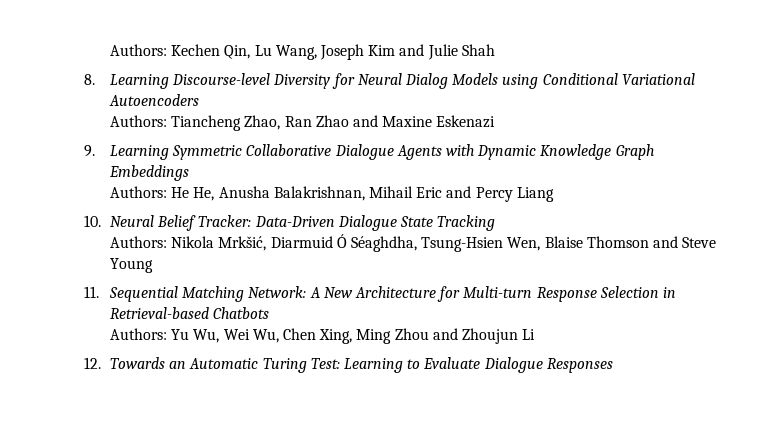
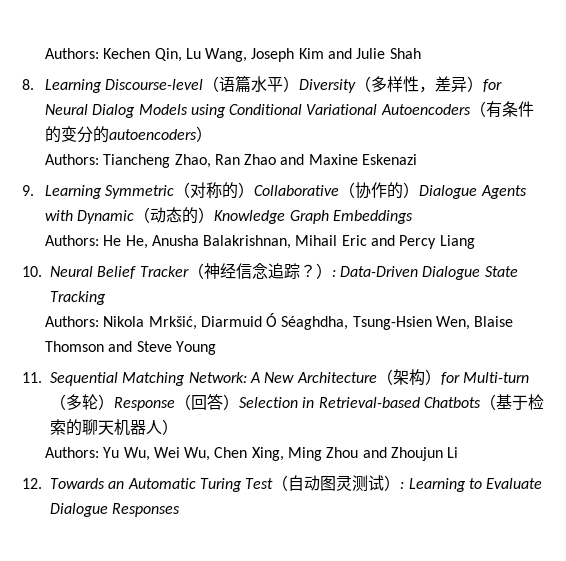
- 8. Learning Discourse-level Diversity for Neural Dialog Models using Conditional Variational Autoencoders
+ 8. Learning Discourse-level（语篇水平）Diversity（多样性，差异）for Neural Dialog Models using Conditional Variational Autoencoders（有条件的变分的autoencoders）
- 9. Learning Symmetric Collaborative Dialogue Agents with Dynamic Knowledge Graph Embeddings
+ 9. Learning Symmetric（对称的）Collaborative（协作的）Dialogue Agents with Dynamic（动态的）Knowledge Graph Embeddings
- 10. Neural Belief Tracker: Data-Driven Dialogue State Tracking
+ 10. Neural Belief Tracker（神经信念追踪？）: Data-Driven Dialogue State Tracking
- 11. Sequential Matching Network: A New Architecture for Multi-turn Response Selection in Retrieval-based Chatbots
+ 11. Sequential Matching Network: A New Architecture（架构）for Multi-turn（多轮）Response（回答）Selection in Retrieval-based Chatbots（基于检索的聊天机器人）
- 12. Towards an Automatic Turing Test: Learning to Evaluate Dialogue Responses
+ 12. Towards an Automatic Turing Test（自动图灵测试）: Learning to Evaluate Dialogue Responses

